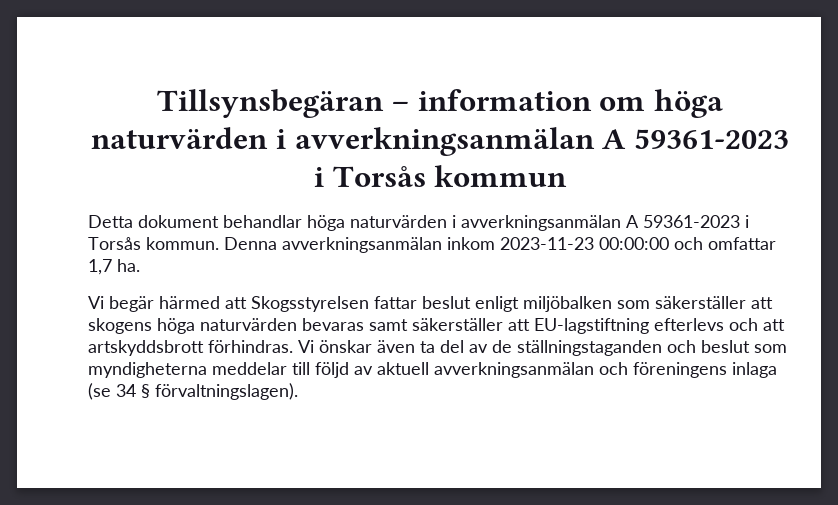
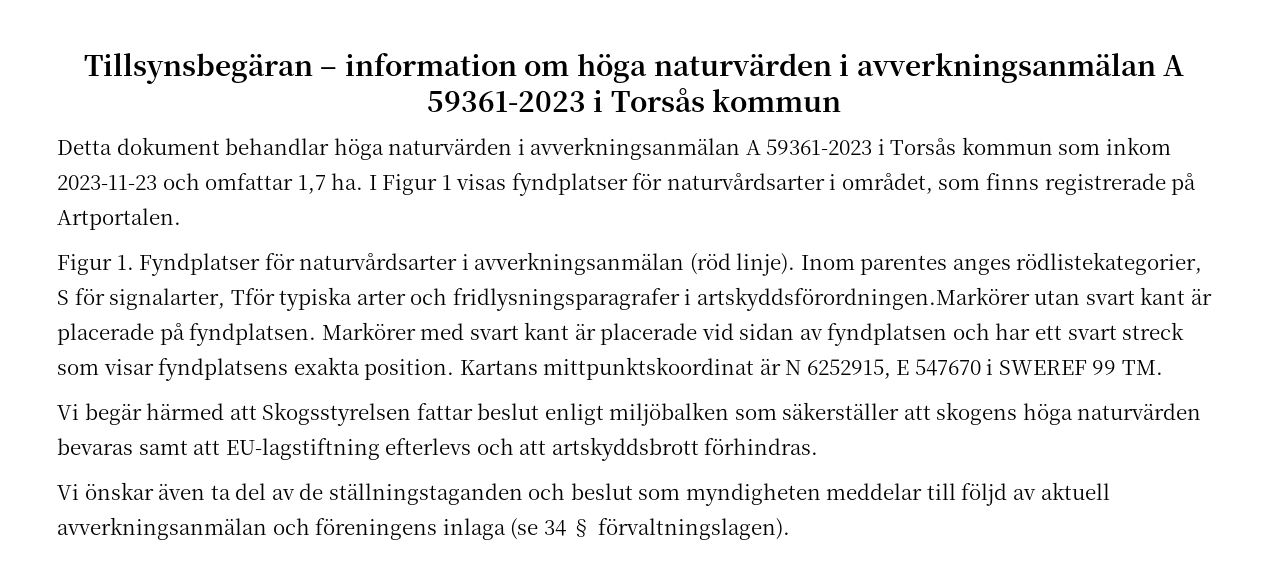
- Detta dokument behandlar höga naturvärden i avverkningsanmälan A 59361-2023 i Torsås kommun. Denna avverkningsanmälan inkom 2023-11-23 00:00:00 och omfattar 1,7 ha.
+ Detta dokument behandlar höga naturvärden i avverkningsanmälan A 59361-2023 i Torsås kommun som inkom 2023-11-23 och omfattar 1,7 ha. I Figur 1 visas fyndplatser för naturvårdsarter i området, som finns registrerade på Artportalen.
+ Figur 1. Fyndplatser för naturvårdsarter i avverkningsanmälan (röd linje). Inom parentes anges rödlistekategorier, S för signalarter, Tför typiska arter och fridlysningsparagrafer i artskyddsförordningen.Markörer utan svart kant är placerade på fyndplatsen. Markörer med svart kant är placerade vid sidan av fyndplatsen och har ett svart streck som visar fyndplatsens exakta position. Kartans mittpunktskoordinat är N 6252915, E 547670 i SWEREF 99 TM.
- Vi begär härmed att Skogsstyrelsen fattar beslut enligt miljöbalken som säkerställer att skogens höga naturvärden bevaras samt säkerställer att EU-lagstiftning efterlevs och att artskyddsbrott förhindras. Vi önskar även ta del av de ställningstaganden och beslut som myndigheterna meddelar till följd av aktuell avverkningsanmälan och föreningens inlaga (se 34 § förvaltningslagen).
+ Vi begär härmed att Skogsstyrelsen fattar beslut enligt miljöbalken som säkerställer att skogens höga naturvärden bevaras samt att EU-lagstiftning efterlevs och att artskyddsbrott förhindras.
+ Vi önskar även ta del av de ställningstaganden och beslut som myndigheten meddelar till följd av aktuell avverkningsanmälan och föreningens inlaga (se 34 § förvaltningslagen).

